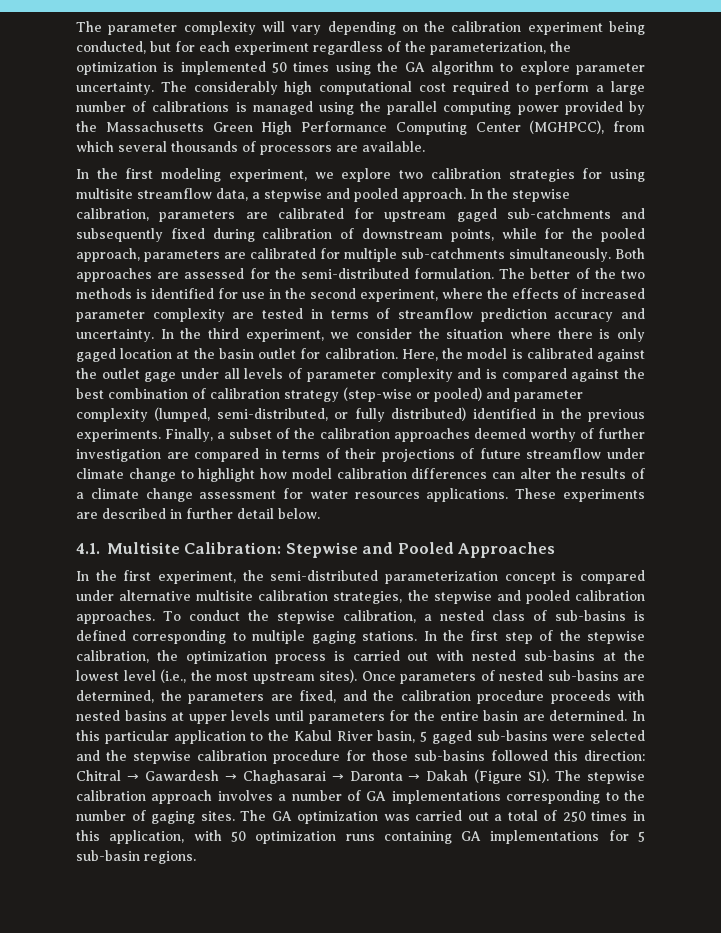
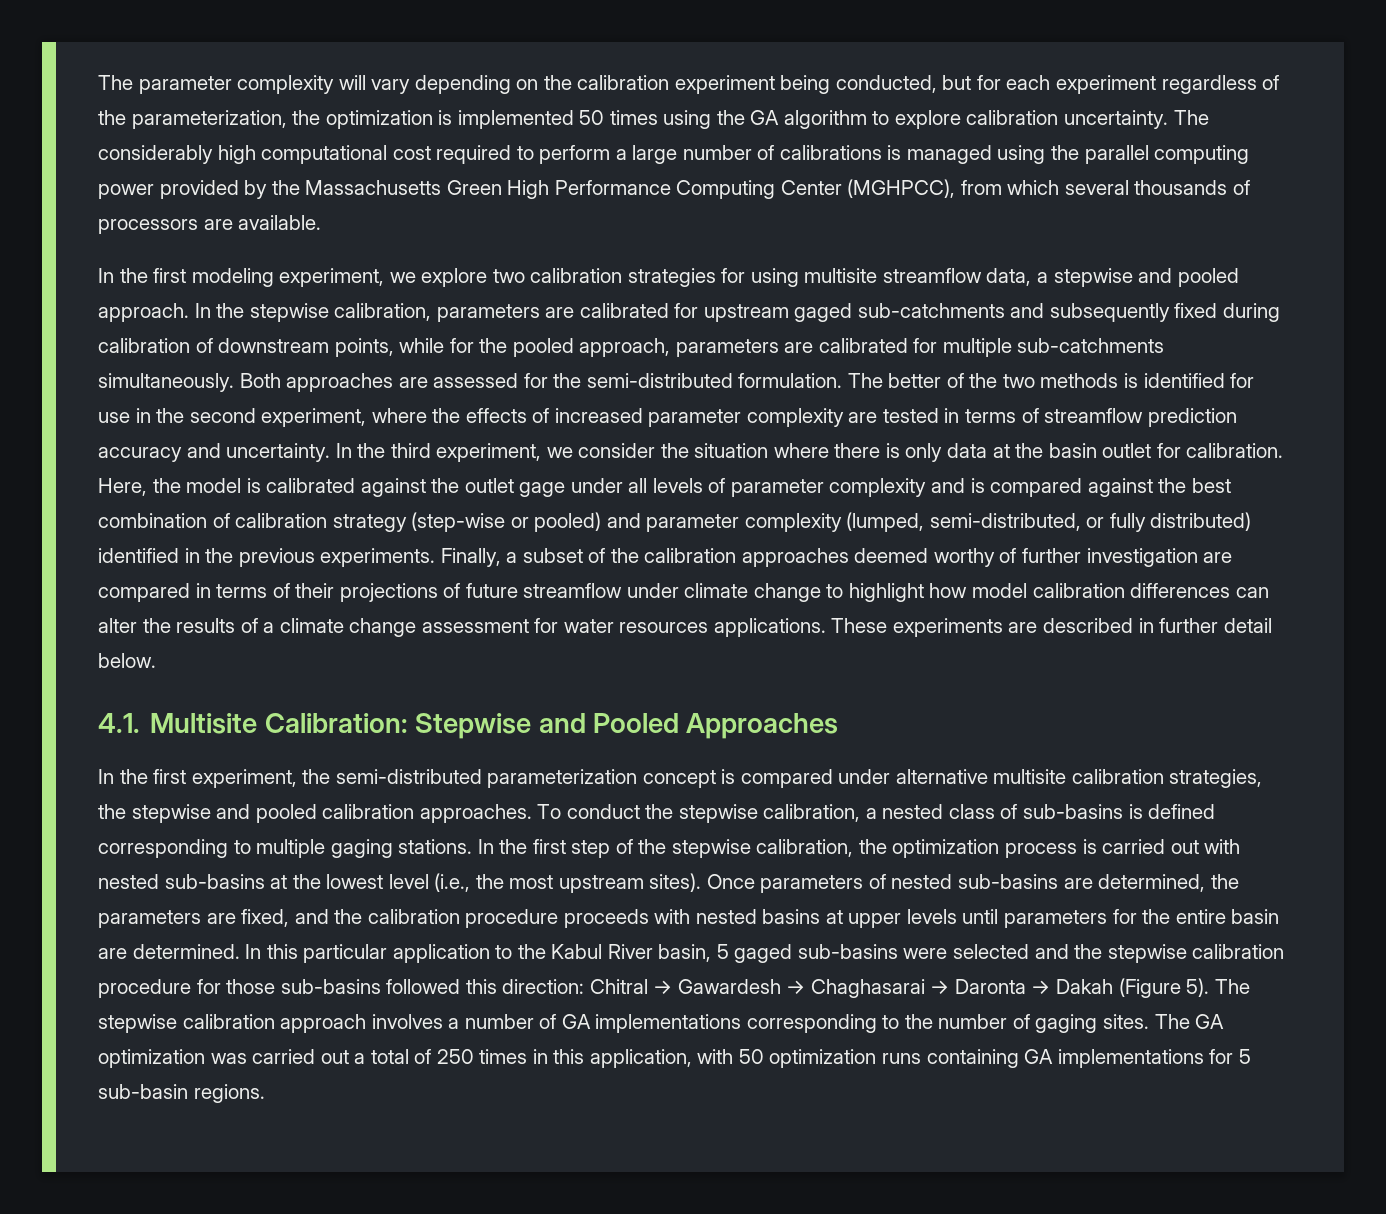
- The parameter complexity will vary depending on the calibration experiment being conducted, but for each experiment regardless of the parameterization, the optimization is implemented 50 times using the GA algorithm to explore parameter uncertainty.
+ The parameter complexity will vary depending on the calibration experiment being conducted, but for each experiment regardless of the parameterization, the optimization is implemented 50 times using the GA algorithm to explore calibration uncertainty.
- In the third experiment, we consider the situation where there is only gaged location at the basin outlet for calibration.
+ In the third experiment, we consider the situation where there is only data at the basin outlet for calibration.
- In this particular application to the Kabul River basin, 5 gaged sub-basins were selected and the stepwise calibration procedure for those sub-basins followed this direction: Chitral → Gawardesh → Chaghasarai → Daronta → Dakah (Figure S1). The stepwise calibration approach involves a number of GA implementations corresponding to the number of gaging sites.
+ In this particular application to the Kabul River basin, 5 gaged sub-basins were selected and the stepwise calibration procedure for those sub-basins followed this direction: Chitral → Gawardesh → Chaghasarai → Daronta → Dakah (Figure 5). The stepwise calibration approach involves a number of GA implementations corresponding to the number of gaging sites.

